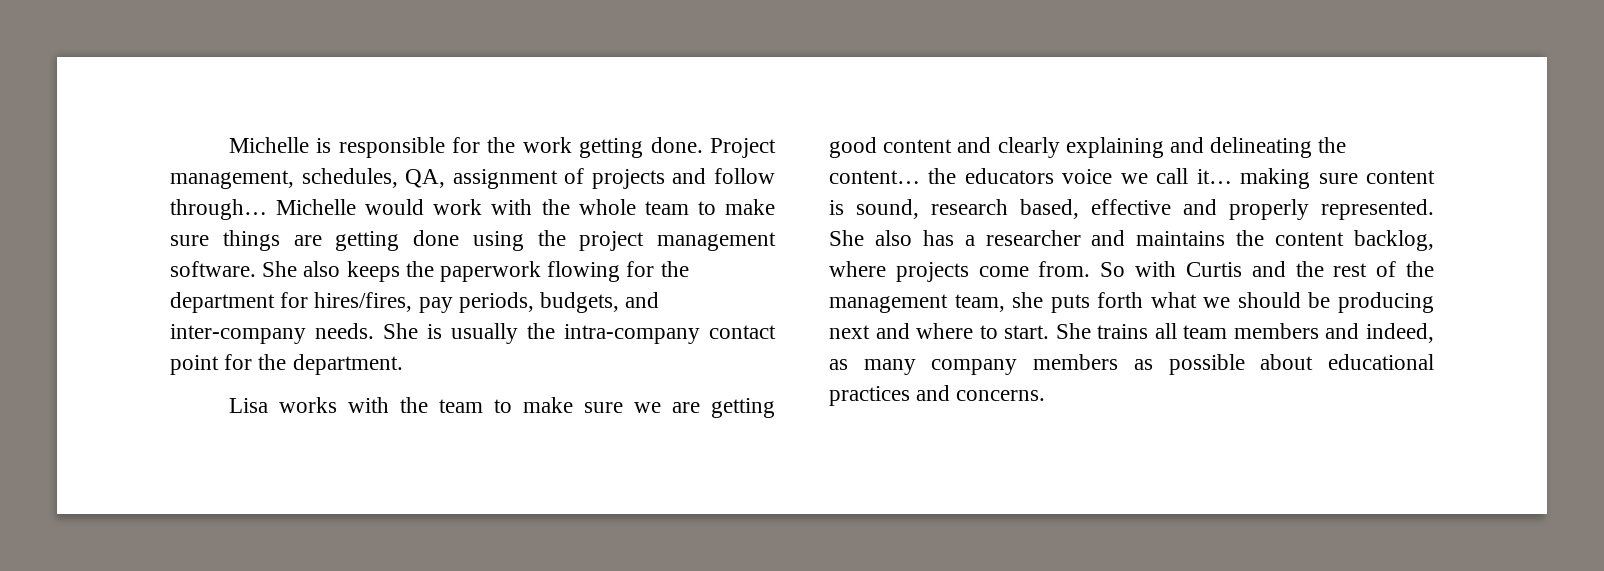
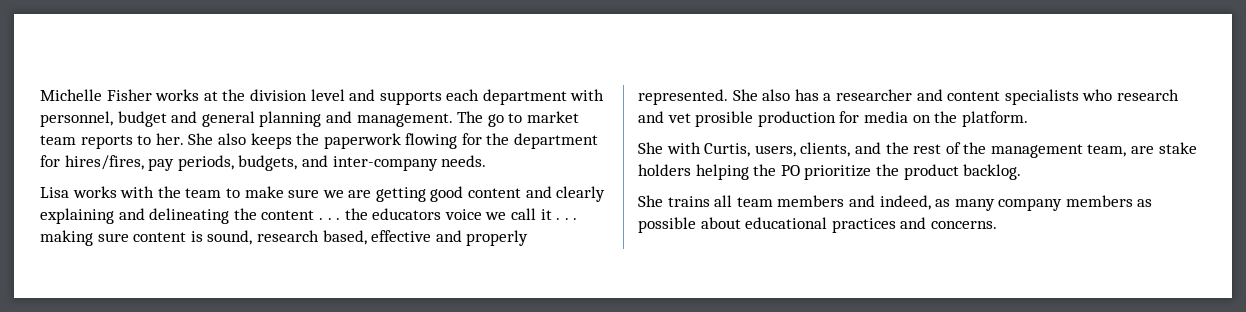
- Michelle is responsible for the work getting done. Project management, schedules, QA, assignment of projects and follow through… Michelle would work with the whole team to make sure things are getting done using the project management software.
+ Michelle Fisher works at the division level and supports each department with personnel, budget and general planning and management. The go to market team reports to her.
- She is usually the intra-company contact point for the department.
- Lisa works with the team to make sure we are getting good content and clearly explaining and delineating the content… the educators voice we call it… making sure content is sound, research based, effective and properly represented.
+ Lisa works with the team to make sure we are getting good content and clearly explaining and delineating the content . . . the educators voice we call it . . . making sure content is sound, research based, effective and properly represented.
- She also has a researcher and maintains the content backlog, where projects come from. So with Curtis and the rest of the management team, she puts forth what we should be producing next and where to start. She trains all team members and indeed, as many company members as possible about educational practices and concerns.
+ She also has a researcher and content specialists who research and vet prosible production for media on the platform.
+ She with Curtis, users, clients, and the rest of the management team, are stake holders helping the PO prioritize the product backlog.
+ She trains all team members and indeed, as many company members as possible about educational practices and concerns.

